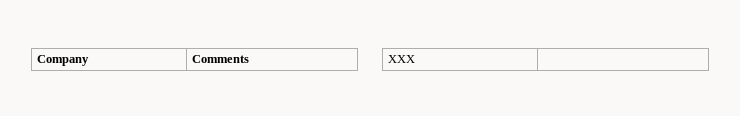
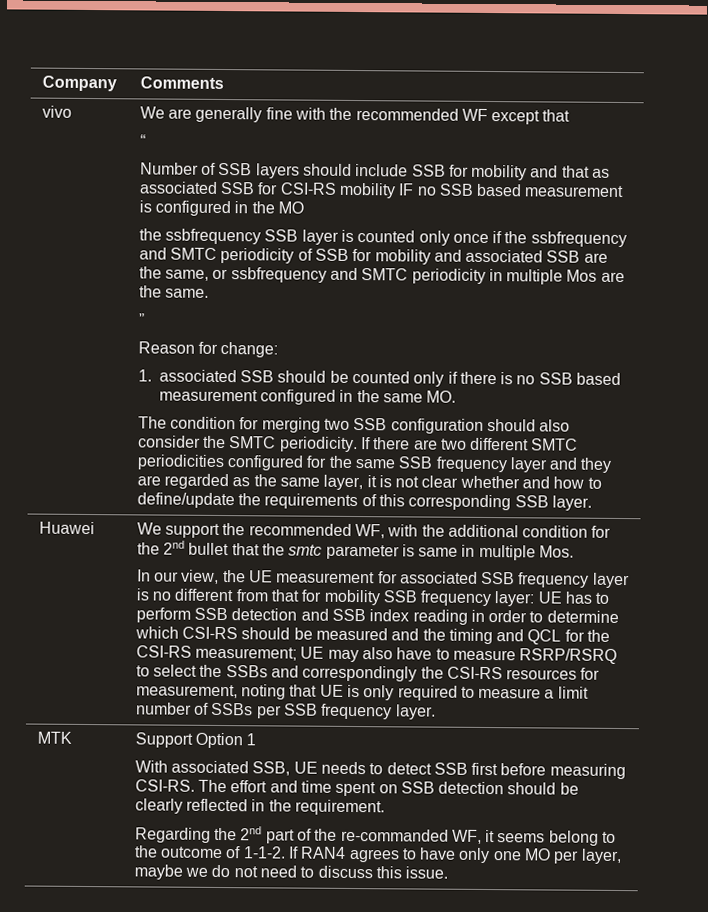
- XXX
+ vivo | We are generally fine with the recommended WF except that
+ “
+ Number of SSB layers should include SSB for mobility and that as associated SSB for CSI-RS mobility IF no SSB based measurement is configured in the MO
+ the ssbfrequency SSB layer is counted only once if the ssbfrequency and SMTC periodicity of SSB for mobility and associated SSB are the same, or ssbfrequency and SMTC periodicity in multiple Mos are the same.
+ ”
+ Reason for change:
+ 1. associated SSB should be counted only if there is no SSB based measurement configured in the same MO.
+ The condition for merging two SSB configuration should also consider the SMTC periodicity. If there are two different SMTC periodicities configured for the same SSB frequency layer and they are regarded as the same layer, it is not clear whether and how to define/update the requirements of this corresponding SSB layer.
+ Huawei | We support the recommended WF, with the additional condition for the 2nd bullet that the smtc parameter is same in multiple Mos.
+ In our view, the UE measurement for associated SSB frequency layer is no different from that for mobility SSB frequency layer: UE has to perform SSB detection and SSB index reading in order to determine which CSI-RS should be measured and the timing and QCL for the CSI-RS measurement; UE may also have to measure RSRP/RSRQ to select the SSBs and correspondingly the CSI-RS resources for measurement, noting that UE is only required to measure a limit number of SSBs per SSB frequency layer.
+ MTK | Support Option 1
+ With associated SSB, UE needs to detect SSB first before measuring CSI-RS. The effort and time spent on SSB detection should be clearly reflected in the requirement.
+ Regarding the 2nd part of the re-commanded WF, it seems belong to the outcome of 1-1-2. If RAN4 agrees to have only one MO per layer, maybe we do not need to discuss this issue.

